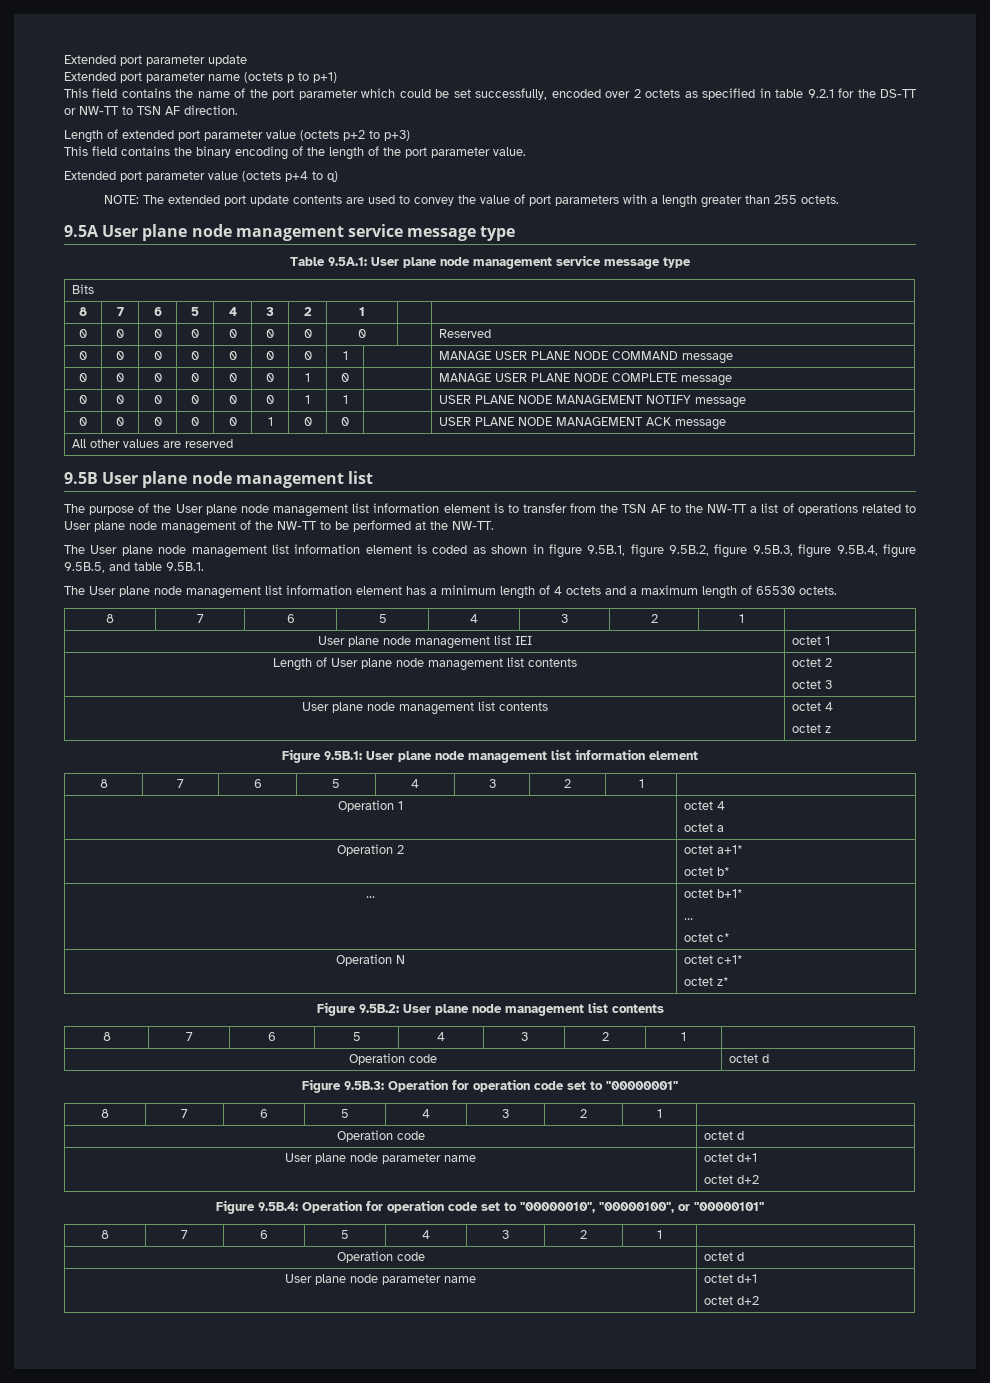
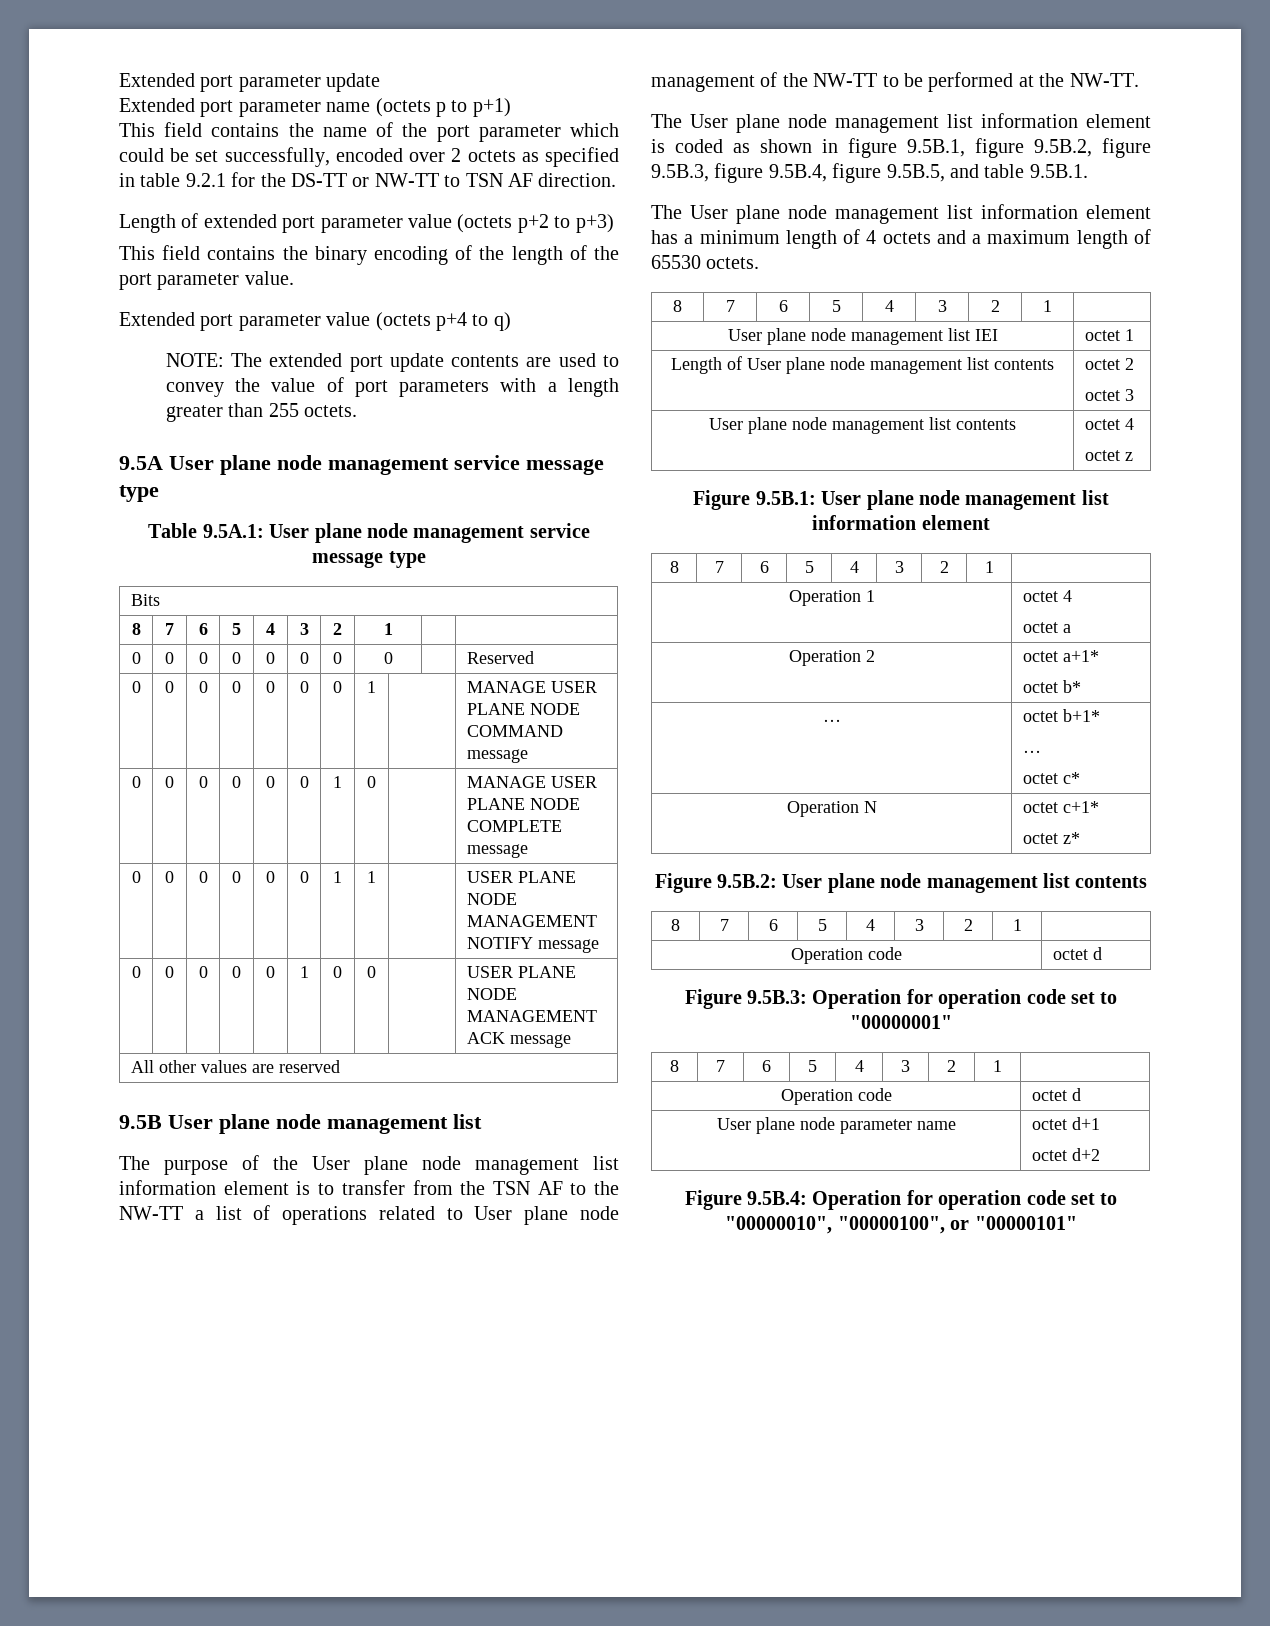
  Figure 9.5B.4: Operation for operation code set to "00000010", "00000100", or "00000101"
- 8 | 7 | 6 | 5 | 4 | 3 | 2 | 1 |
- Operation code | octet d
- User plane node parameter name | octet d+1
- octet d+2

